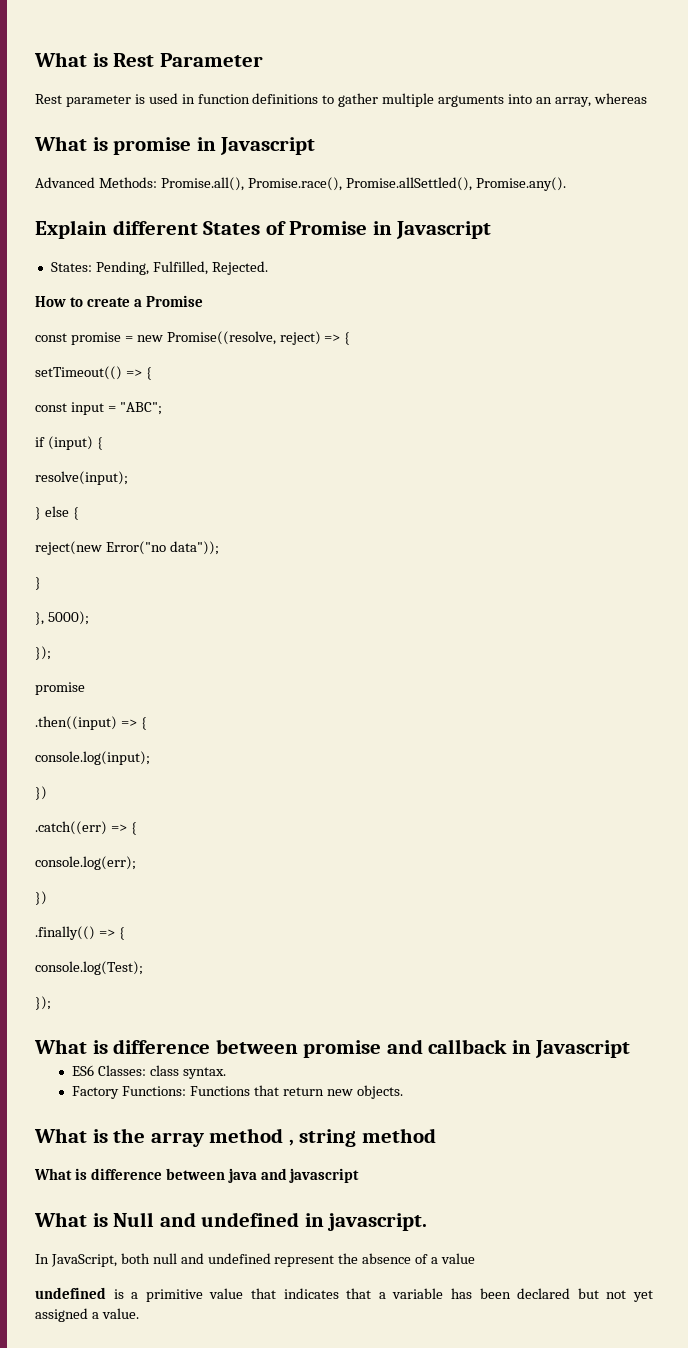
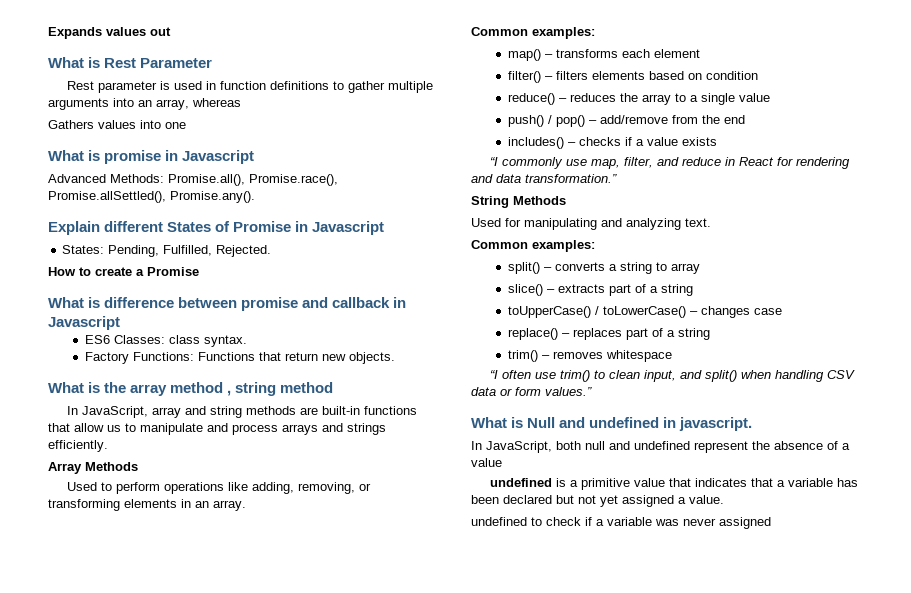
+ Expands values out
+ Gathers values into one
- const promise = new Promise((resolve, reject) => {
- setTimeout(() => {
- const input = "ABC";
- if (input) {
- resolve(input);
- } else {
- reject(new Error("no data"));
- }
- }, 5000);
- });
- promise
- .then((input) => {
- console.log(input);
- })
- .catch((err) => {
- console.log(err);
- })
- .finally(() => {
- console.log(Test);
- });
- What is difference between java and javascript
+ In JavaScript, array and string methods are built-in functions that allow us to manipulate and process arrays and strings efficiently.
+ Array Methods
+ Used to perform operations like adding, removing, or transforming elements in an array.
+ Common examples:
+ map() – transforms each element
+ filter() – filters elements based on condition
+ reduce() – reduces the array to a single value
+ push() / pop() – add/remove from the end
+ includes() – checks if a value exists
+ “I commonly use map, filter, and reduce in React for rendering and data transformation.”
+ String Methods
+ Used for manipulating and analyzing text.
+ Common examples:
+ split() – converts a string to array
+ slice() – extracts part of a string
+ toUpperCase() / toLowerCase() – changes case
+ replace() – replaces part of a string
+ trim() – removes whitespace
+ “I often use trim() to clean input, and split() when handling CSV data or form values.”
+ undefined to check if a variable was never assigned

